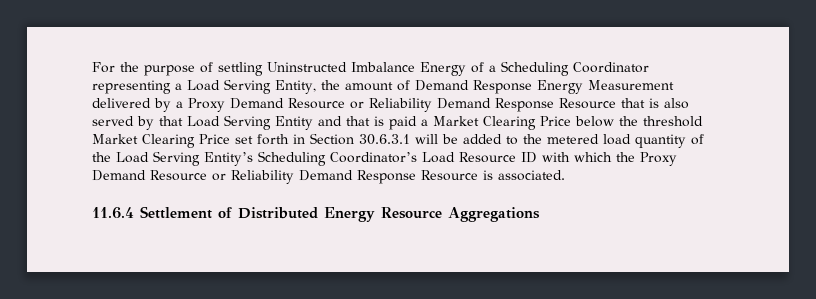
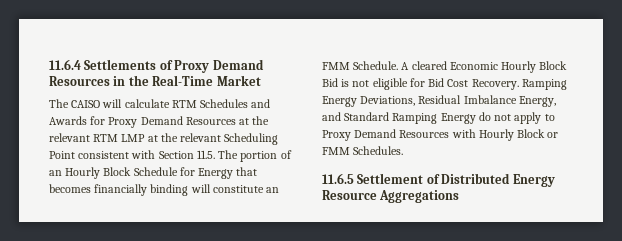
- For the purpose of settling Uninstructed Imbalance Energy of a Scheduling Coordinator representing a Load Serving Entity, the amount of Demand Response Energy Measurement delivered by a Proxy Demand Resource or Reliability Demand Response Resource that is also served by that Load Serving Entity and that is paid a Market Clearing Price below the threshold Market Clearing Price set forth in Section 30.6.3.1 will be added to the metered load quantity of the Load Serving Entity’s Scheduling Coordinator’s Load Resource ID with which the Proxy Demand Resource or Reliability Demand Response Resource is associated.
- 11.6.4 Settlement of Distributed Energy Resource Aggregations
+ 11.6.4 Settlements of Proxy Demand Resources in the Real-Time Market
+ The CAISO will calculate RTM Schedules and Awards for Proxy Demand Resources at the relevant RTM LMP at the relevant Scheduling Point consistent with Section 11.5. The portion of an Hourly Block Schedule for Energy that becomes financially binding will constitute an FMM Schedule. A cleared Economic Hourly Block Bid is not eligible for Bid Cost Recovery. Ramping Energy Deviations, Residual Imbalance Energy, and Standard Ramping Energy do not apply to Proxy Demand Resources with Hourly Block or FMM Schedules.
+ 11.6.5 Settlement of Distributed Energy Resource Aggregations

